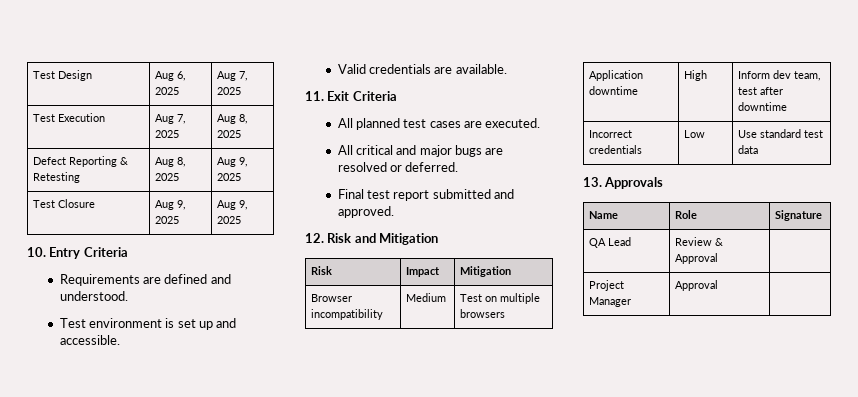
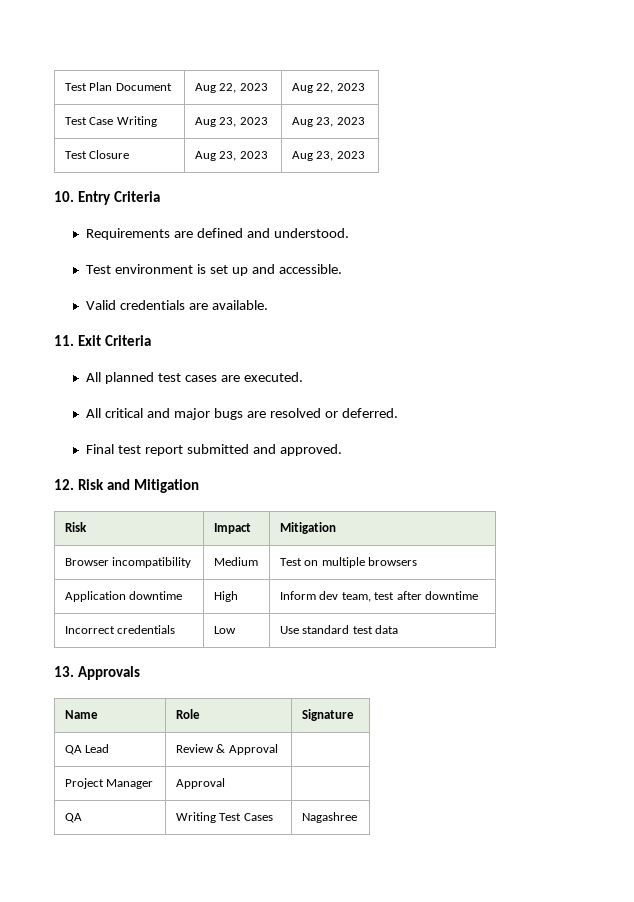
- Test Design | Aug 6, 2025 | Aug 7, 2025
- Test Execution | Aug 7, 2025 | Aug 8, 2025
- Defect Reporting & Retesting | Aug 8, 2025 | Aug 9, 2025
+ Test Plan Document | Aug 22, 2023 | Aug 22, 2023
+ Test Case Writing | Aug 23, 2023 | Aug 23, 2023
- Test Closure | Aug 9, 2025 | Aug 9, 2025
+ Test Closure | Aug 23, 2023 | Aug 23, 2023
+ QA | Writing Test Cases | Nagashree

